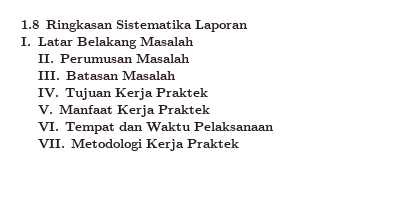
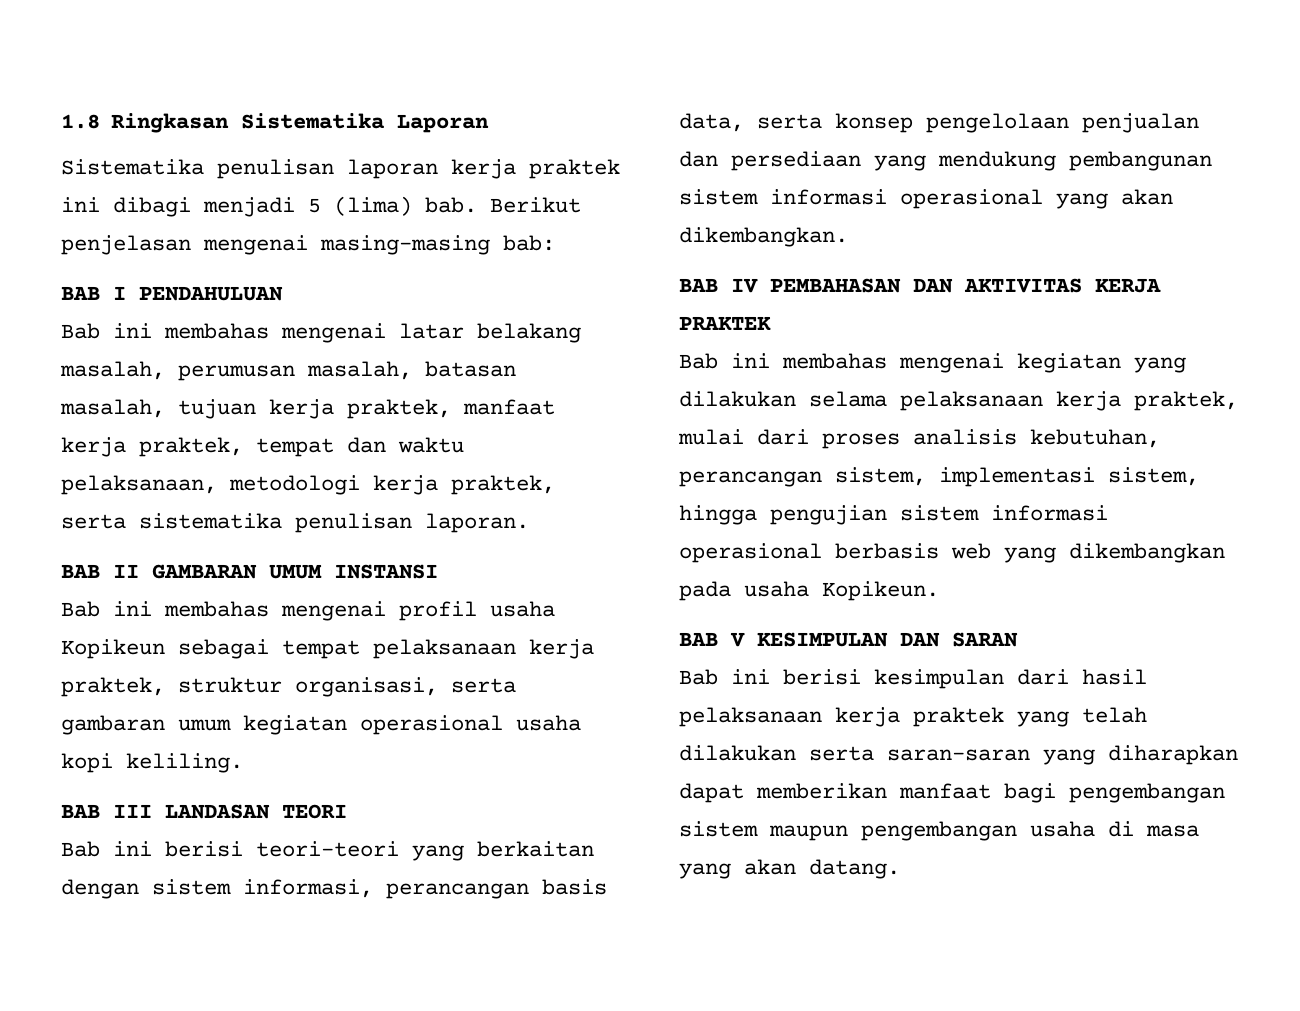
- I. Latar Belakang Masalah
- II. Perumusan Masalah
- III. Batasan Masalah
- IV. Tujuan Kerja Praktek
- V. Manfaat Kerja Praktek
- VI. Tempat dan Waktu Pelaksanaan
- VII. Metodologi Kerja Praktek
+ Sistematika penulisan laporan kerja praktek ini dibagi menjadi 5 (lima) bab. Berikut penjelasan mengenai masing-masing bab:
+ BAB I PENDAHULUAN
+ Bab ini membahas mengenai latar belakang masalah, perumusan masalah, batasan masalah, tujuan kerja praktek, manfaat kerja praktek, tempat dan waktu pelaksanaan, metodologi kerja praktek, serta sistematika penulisan laporan.
+ BAB II GAMBARAN UMUM INSTANSI
+ Bab ini membahas mengenai profil usaha Kopikeun sebagai tempat pelaksanaan kerja praktek, struktur organisasi, serta gambaran umum kegiatan operasional usaha kopi keliling.
+ BAB III LANDASAN TEORI
+ Bab ini berisi teori-teori yang berkaitan dengan sistem informasi, perancangan basis data, serta konsep pengelolaan penjualan dan persediaan yang mendukung pembangunan sistem informasi operasional yang akan dikembangkan.
+ BAB IV PEMBAHASAN DAN AKTIVITAS KERJA PRAKTEK
+ Bab ini membahas mengenai kegiatan yang dilakukan selama pelaksanaan kerja praktek, mulai dari proses analisis kebutuhan, perancangan sistem, implementasi sistem, hingga pengujian sistem informasi operasional berbasis web yang dikembangkan pada usaha Kopikeun.
+ BAB V KESIMPULAN DAN SARAN
+ Bab ini berisi kesimpulan dari hasil pelaksanaan kerja praktek yang telah dilakukan serta saran-saran yang diharapkan dapat memberikan manfaat bagi pengembangan sistem maupun pengembangan usaha di masa yang akan datang.

